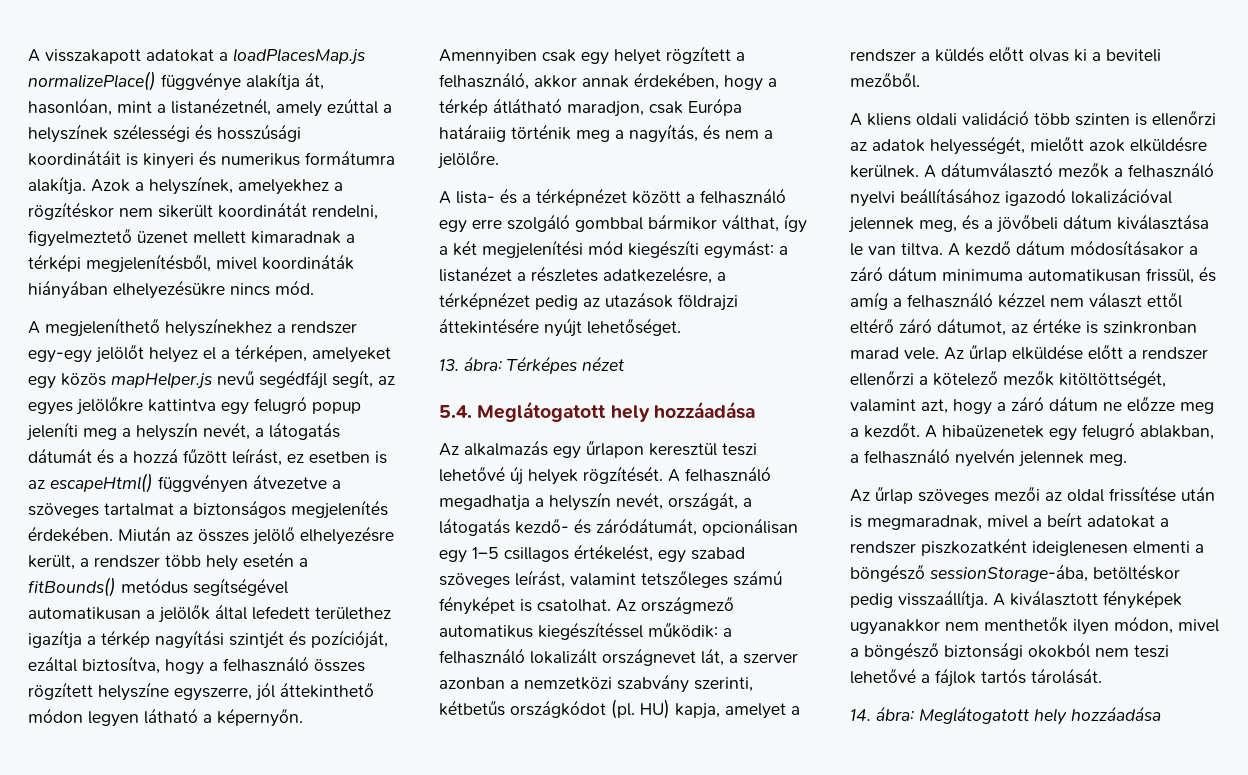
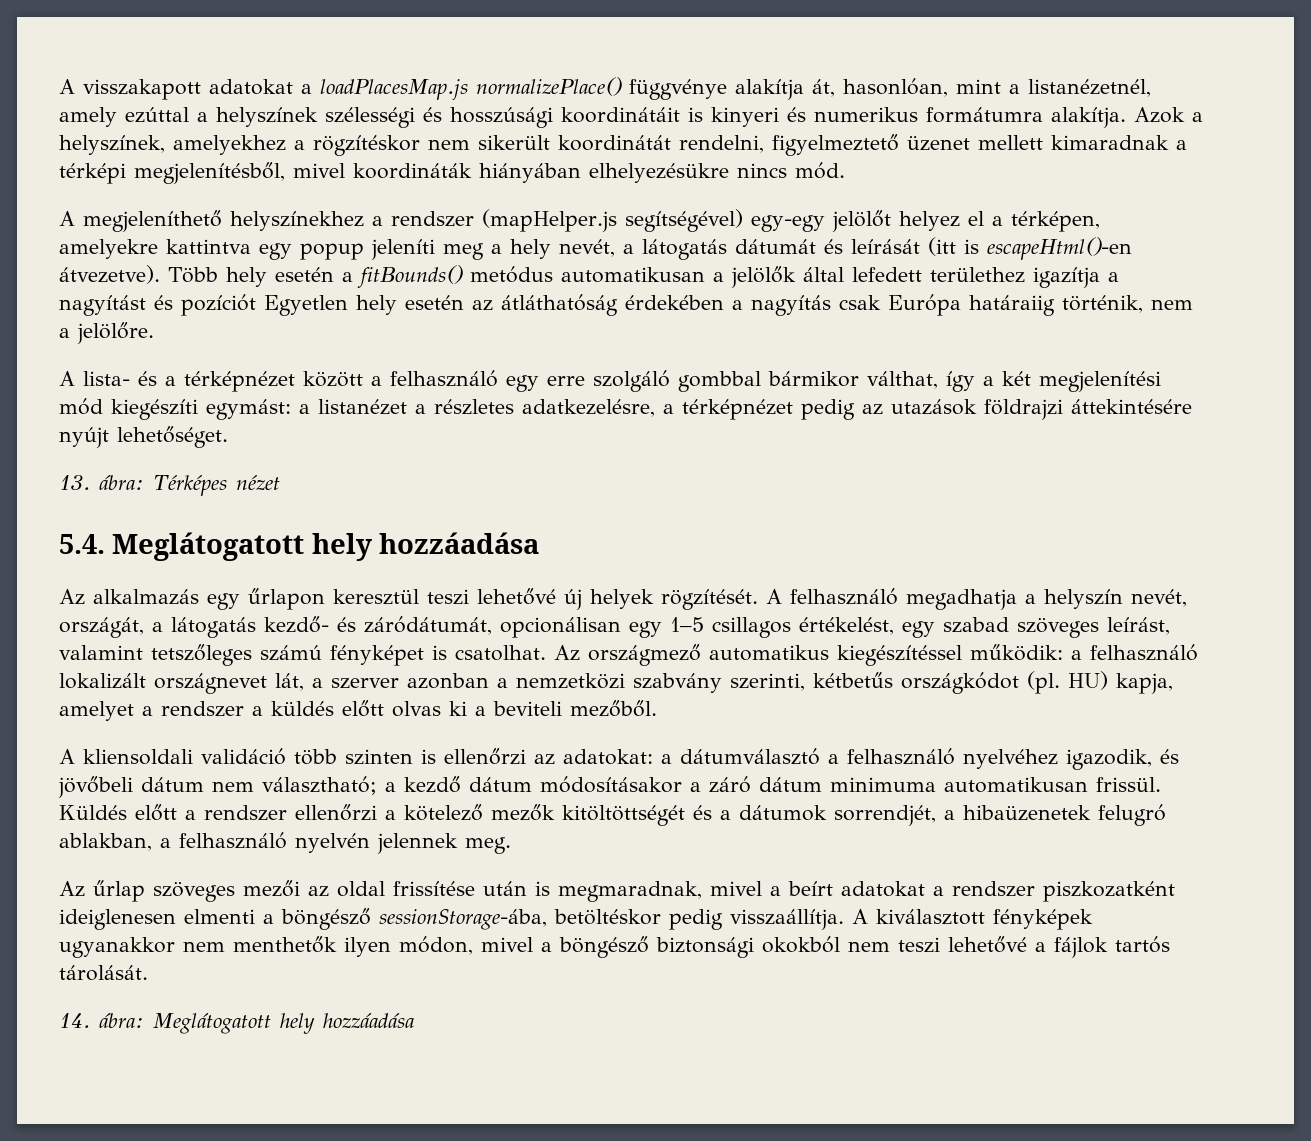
- A megjeleníthető helyszínekhez a rendszer egy-egy jelölőt helyez el a térképen, amelyeket egy közös mapHelper.js nevű segédfájl segít, az egyes jelölőkre kattintva egy felugró popup jeleníti meg a helyszín nevét, a látogatás dátumát és a hozzá fűzött leírást, ez esetben is az escapeHtml() függvényen átvezetve a szöveges tartalmat a biztonságos megjelenítés érdekében. Miután az összes jelölő elhelyezésre került, a rendszer több hely esetén a fitBounds() metódus segítségével automatikusan a jelölők által lefedett területhez igazítja a térkép nagyítási szintjét és pozícióját, ezáltal biztosítva, hogy a felhasználó összes rögzített helyszíne egyszerre, jól áttekinthető módon legyen látható a képernyőn. Amennyiben csak egy helyet rögzített a felhasználó, akkor annak érdekében, hogy a térkép átlátható maradjon, csak Európa határaiig történik meg a nagyítás, és nem a jelölőre.
+ A megjeleníthető helyszínekhez a rendszer (mapHelper.js segítségével) egy-egy jelölőt helyez el a térképen, amelyekre kattintva egy popup jeleníti meg a hely nevét, a látogatás dátumát és leírását (itt is escapeHtml()-en átvezetve). Több hely esetén a fitBounds() metódus automatikusan a jelölők által lefedett területhez igazítja a nagyítást és pozíciót Egyetlen hely esetén az átláthatóság érdekében a nagyítás csak Európa határaiig történik, nem a jelölőre.
- A kliens oldali validáció több szinten is ellenőrzi az adatok helyességét, mielőtt azok elküldésre kerülnek. A dátumválasztó mezők a felhasználó nyelvi beállításához igazodó lokalizációval jelennek meg, és a jövőbeli dátum kiválasztása le van tiltva. A kezdő dátum módosításakor a záró dátum minimuma automatikusan frissül, és amíg a felhasználó kézzel nem választ ettől eltérő záró dátumot, az értéke is szinkronban marad vele. Az űrlap elküldése előtt a rendszer ellenőrzi a kötelező mezők kitöltöttségét, valamint azt, hogy a záró dátum ne előzze meg a kezdőt. A hibaüzenetek egy felugró ablakban, a felhasználó nyelvén jelennek meg.
+ A kliensoldali validáció több szinten is ellenőrzi az adatokat: a dátumválasztó a felhasználó nyelvéhez igazodik, és jövőbeli dátum nem választható; a kezdő dátum módosításakor a záró dátum minimuma automatikusan frissül. Küldés előtt a rendszer ellenőrzi a kötelező mezők kitöltöttségét és a dátumok sorrendjét, a hibaüzenetek felugró ablakban, a felhasználó nyelvén jelennek meg.

